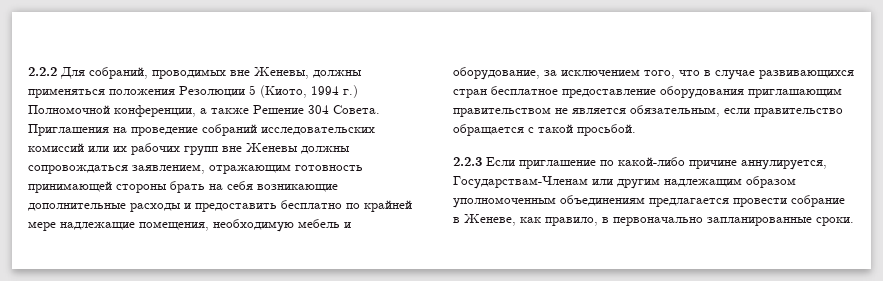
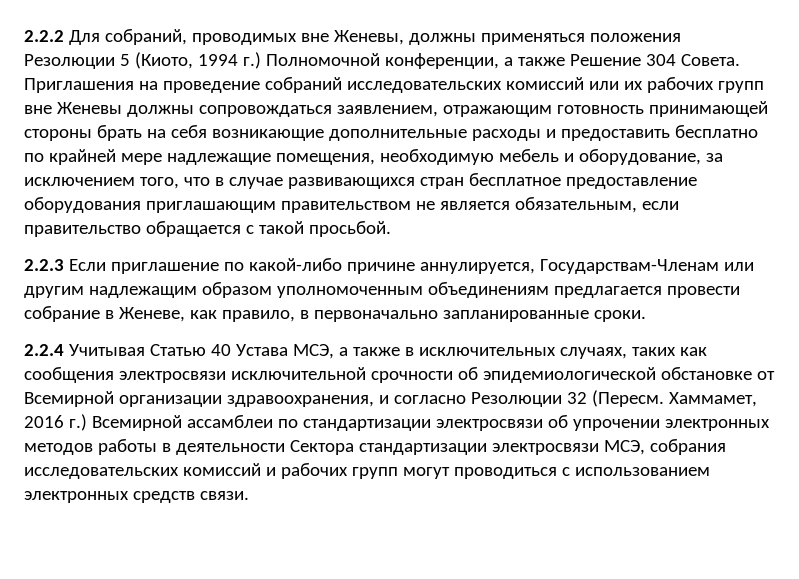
+ 2.2.4 Учитывая Статью 40 Устава МСЭ, а также в исключительных случаях, таких как сообщения электросвязи исключительной срочности об эпидемиологической обстановке от Всемирной организации здравоохранения, и согласно Резолюции 32 (Пересм. Хаммамет, 2016 г.) Всемирной ассамблеи по стандартизации электросвязи об упрочении электронных методов работы в деятельности Сектора стандартизации электросвязи МСЭ, собрания исследовательских комиссий и рабочих групп могут проводиться с использованием электронных средств связи.

